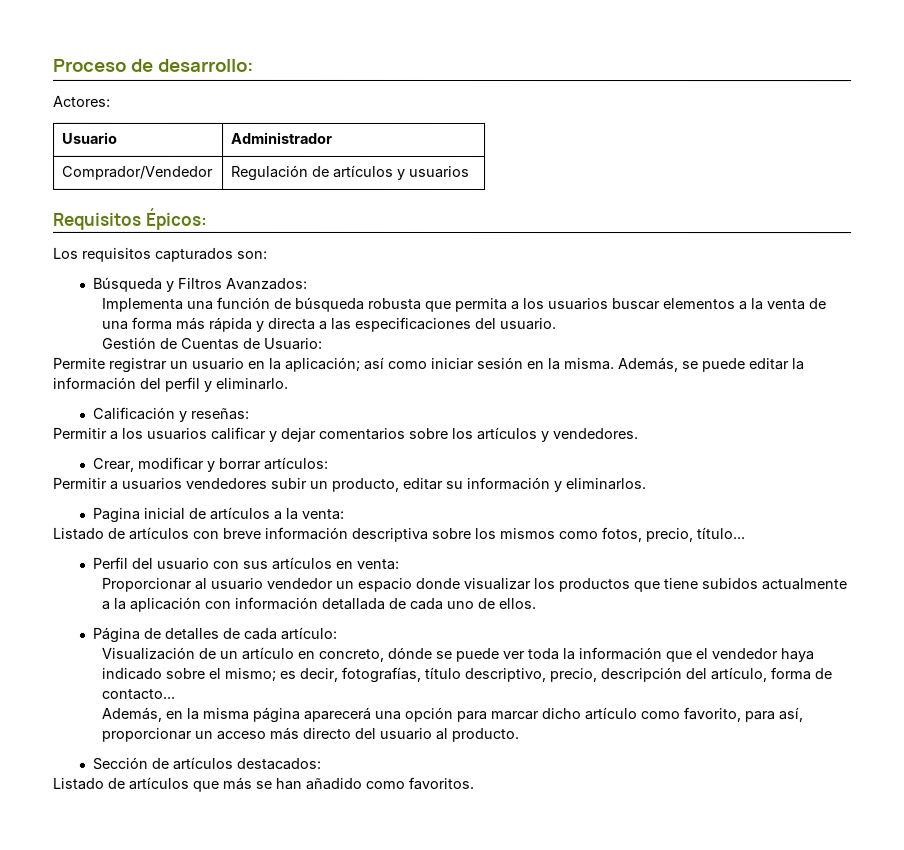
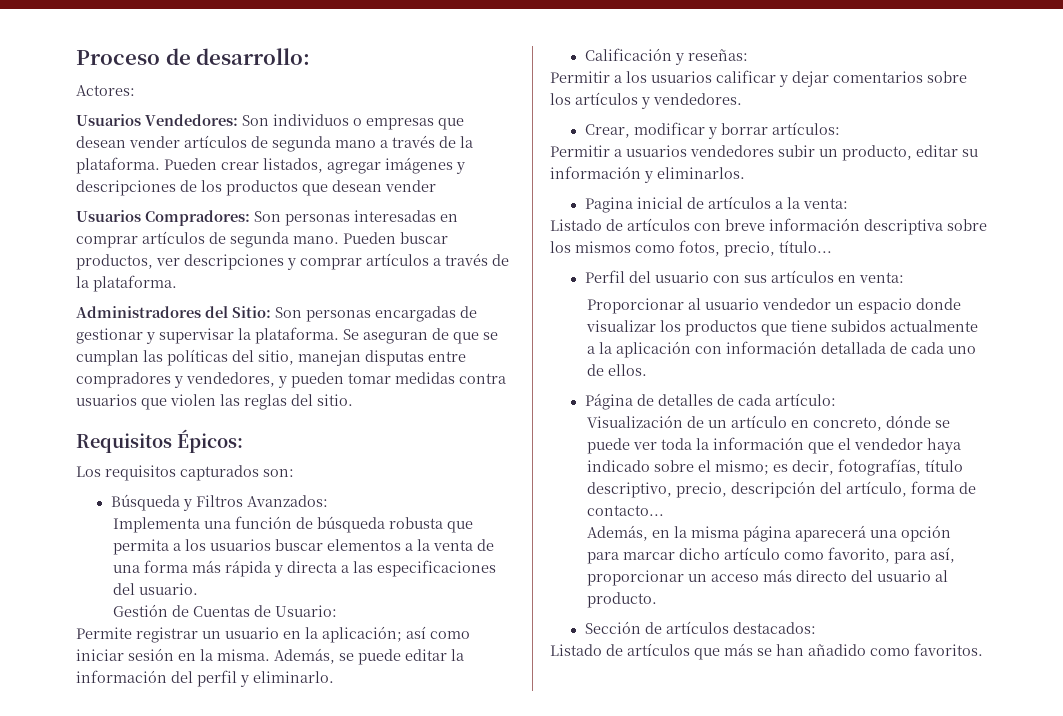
- Usuario | Administrador
- Comprador/Vendedor | Regulación de artículos y usuarios
+ Usuarios Vendedores: Son individuos o empresas que desean vender artículos de segunda mano a través de la plataforma. Pueden crear listados, agregar imágenes y descripciones de los productos que desean vender
+ Usuarios Compradores: Son personas interesadas en comprar artículos de segunda mano. Pueden buscar productos, ver descripciones y comprar artículos a través de la plataforma.
+ Administradores del Sitio: Son personas encargadas de gestionar y supervisar la plataforma. Se aseguran de que se cumplan las políticas del sitio, manejan disputas entre compradores y vendedores, y pueden tomar medidas contra usuarios que violen las reglas del sitio.

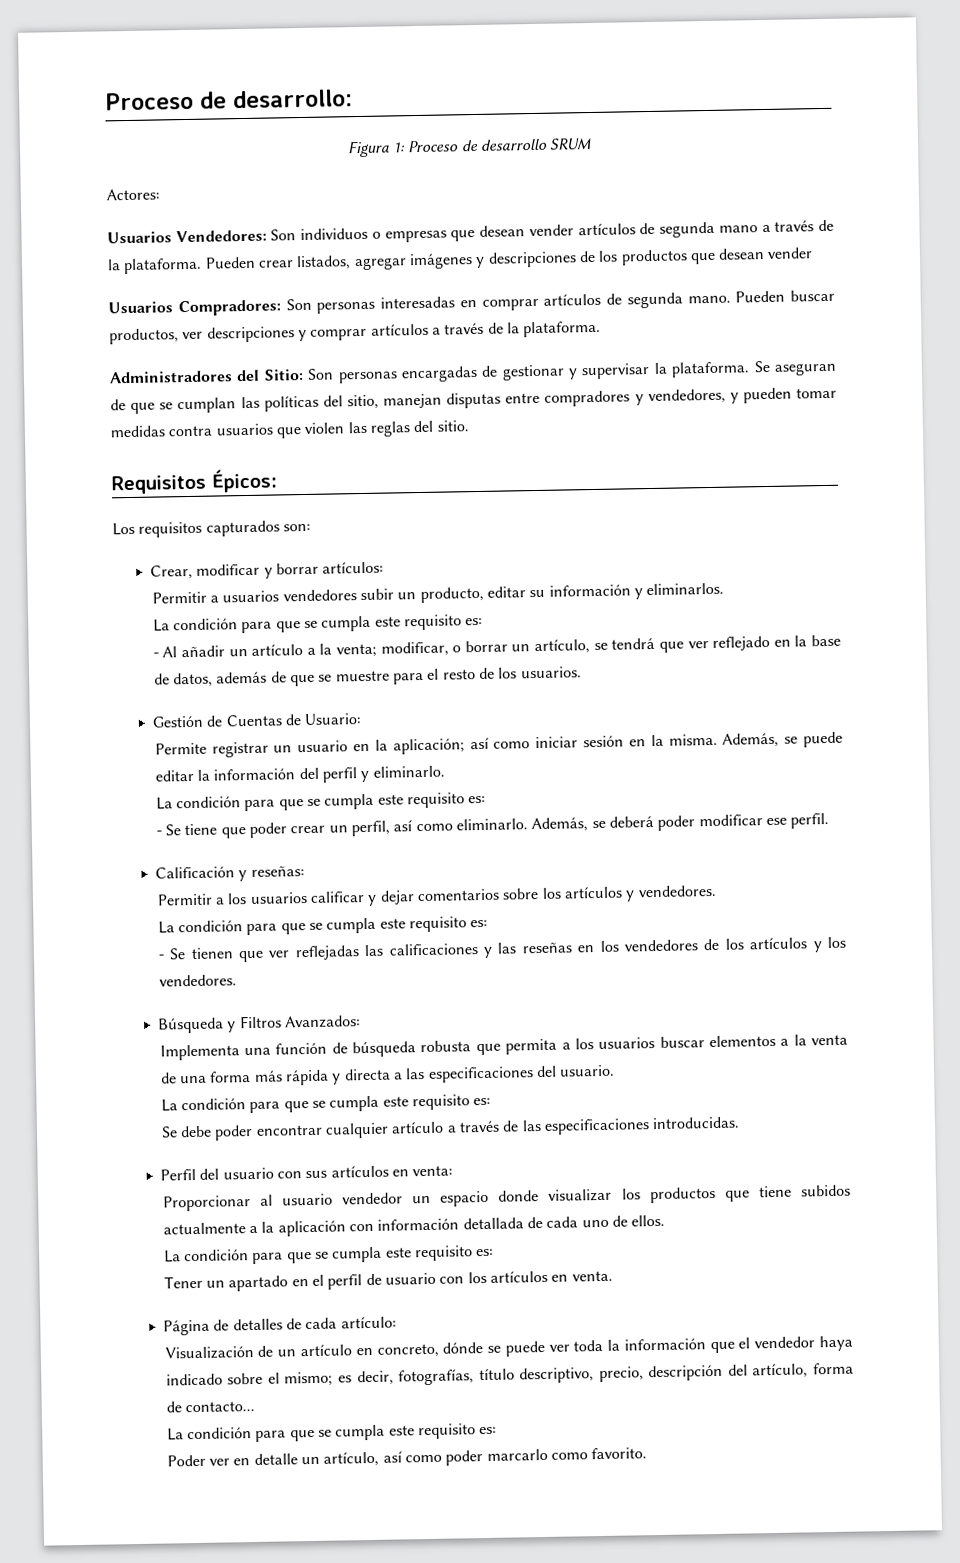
+ Figura 1: Proceso de desarrollo SRUM
+ Crear, modificar y borrar artículos:
+ Permitir a usuarios vendedores subir un producto, editar su información y eliminarlos.
+ La condición para que se cumpla este requisito es:
+ - Al añadir un artículo a la venta; modificar, o borrar un artículo, se tendrá que ver reflejado en la base de datos, además de que se muestre para el resto de los usuarios.
+ Gestión de Cuentas de Usuario:
+ Permite registrar un usuario en la aplicación; así como iniciar sesión en la misma. Además, se puede editar la información del perfil y eliminarlo.
+ La condición para que se cumpla este requisito es:
+ - Se tiene que poder crear un perfil, así como eliminarlo. Además, se deberá poder modificar ese perfil.
+ Calificación y reseñas:
+ Permitir a los usuarios calificar y dejar comentarios sobre los artículos y vendedores.
+ La condición para que se cumpla este requisito es:
+ - Se tienen que ver reflejadas las calificaciones y las reseñas en los vendedores de los artículos y los vendedores.
  Implementa una función de búsqueda robusta que permita a los usuarios buscar elementos a la venta de una forma más rápida y directa a las especificaciones del usuario.
- Gestión de Cuentas de Usuario:
- Permite registrar un usuario en la aplicación; así como iniciar sesión en la misma. Además, se puede editar la información del perfil y eliminarlo.
- Calificación y reseñas:
- Permitir a los usuarios calificar y dejar comentarios sobre los artículos y vendedores.
- Crear, modificar y borrar artículos:
- Permitir a usuarios vendedores subir un producto, editar su información y eliminarlos.
- Pagina inicial de artículos a la venta:
- Listado de artículos con breve información descriptiva sobre los mismos como fotos, precio, título...
+ La condición para que se cumpla este requisito es:
+ Se debe poder encontrar cualquier artículo a través de las especificaciones introducidas.
  Proporcionar al usuario vendedor un espacio donde visualizar los productos que tiene subidos actualmente a la aplicación con información detallada de cada uno de ellos.
+ La condición para que se cumpla este requisito es:
+ Tener un apartado en el perfil de usuario con los artículos en venta.
  Visualización de un artículo en concreto, dónde se puede ver toda la información que el vendedor haya indicado sobre el mismo; es decir, fotografías, título descriptivo, precio, descripción del artículo, forma de contacto...
- Además, en la misma página aparecerá una opción para marcar dicho artículo como favorito, para así, proporcionar un acceso más directo del usuario al producto.
- Sección de artículos destacados:
- Listado de artículos que más se han añadido como favoritos.
+ La condición para que se cumpla este requisito es:
+ Poder ver en detalle un artículo, así como poder marcarlo como favorito.

